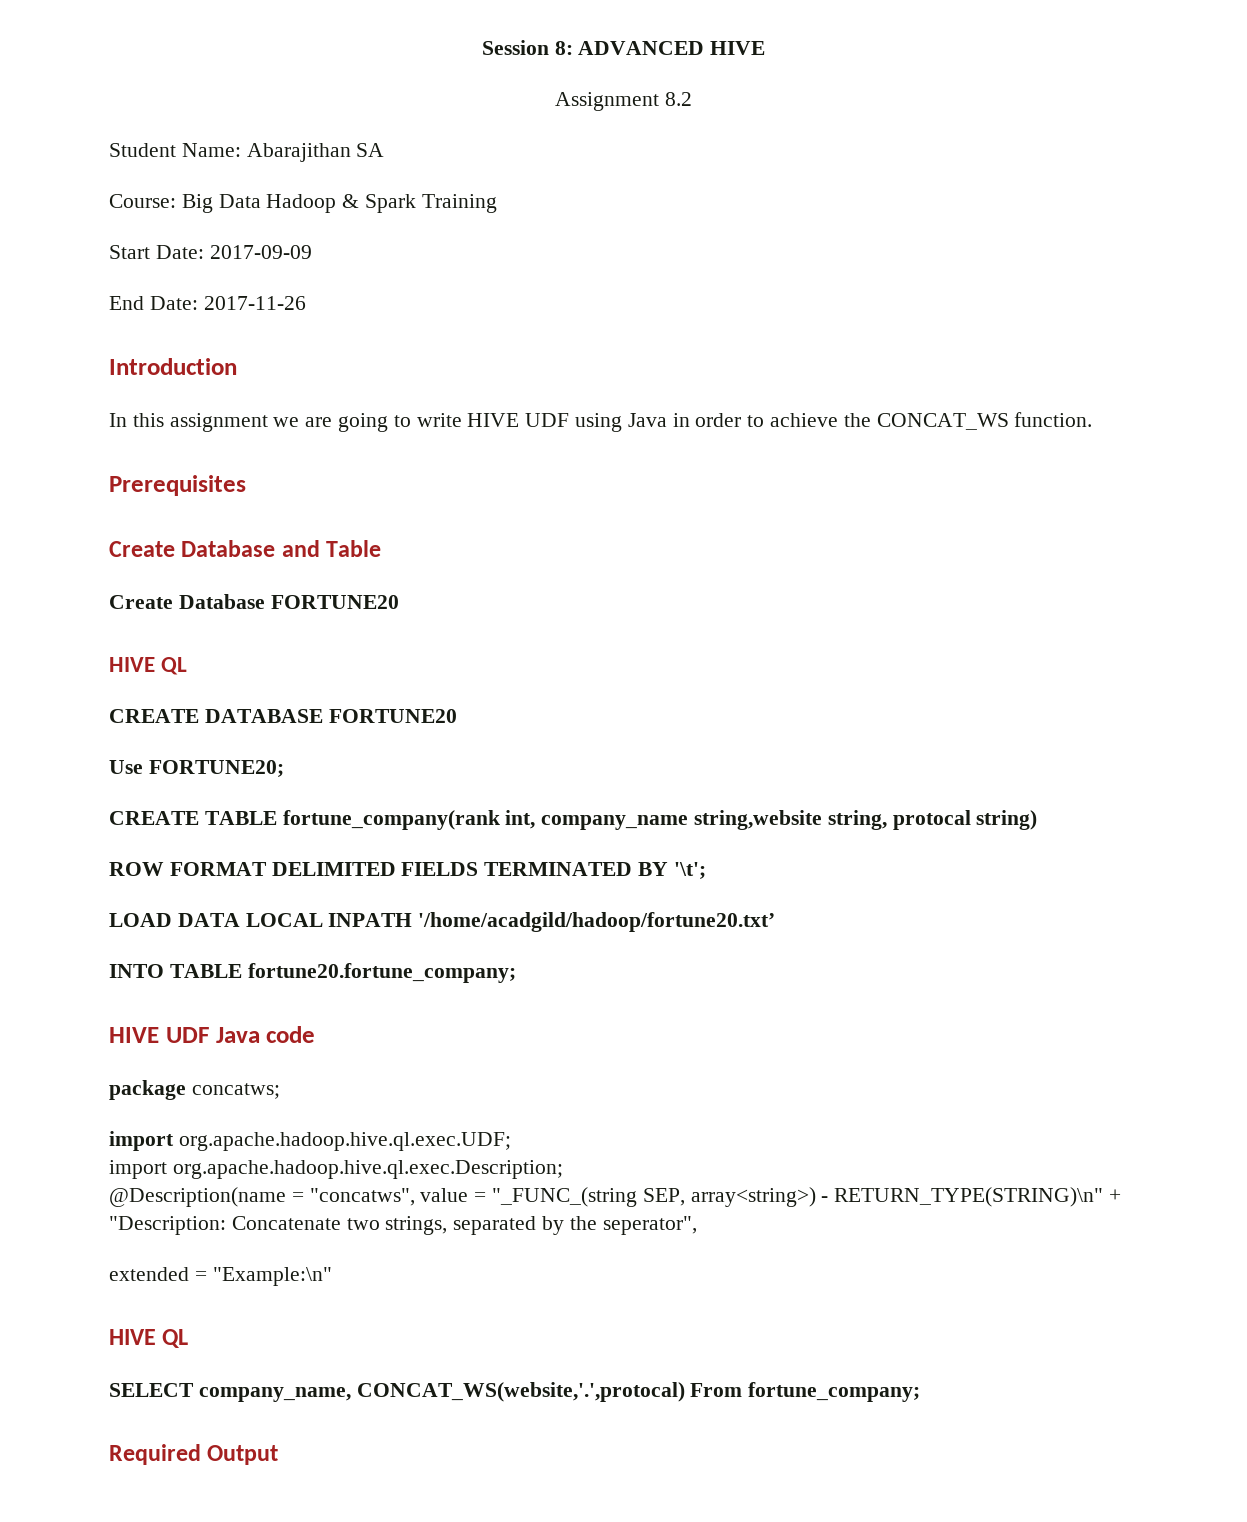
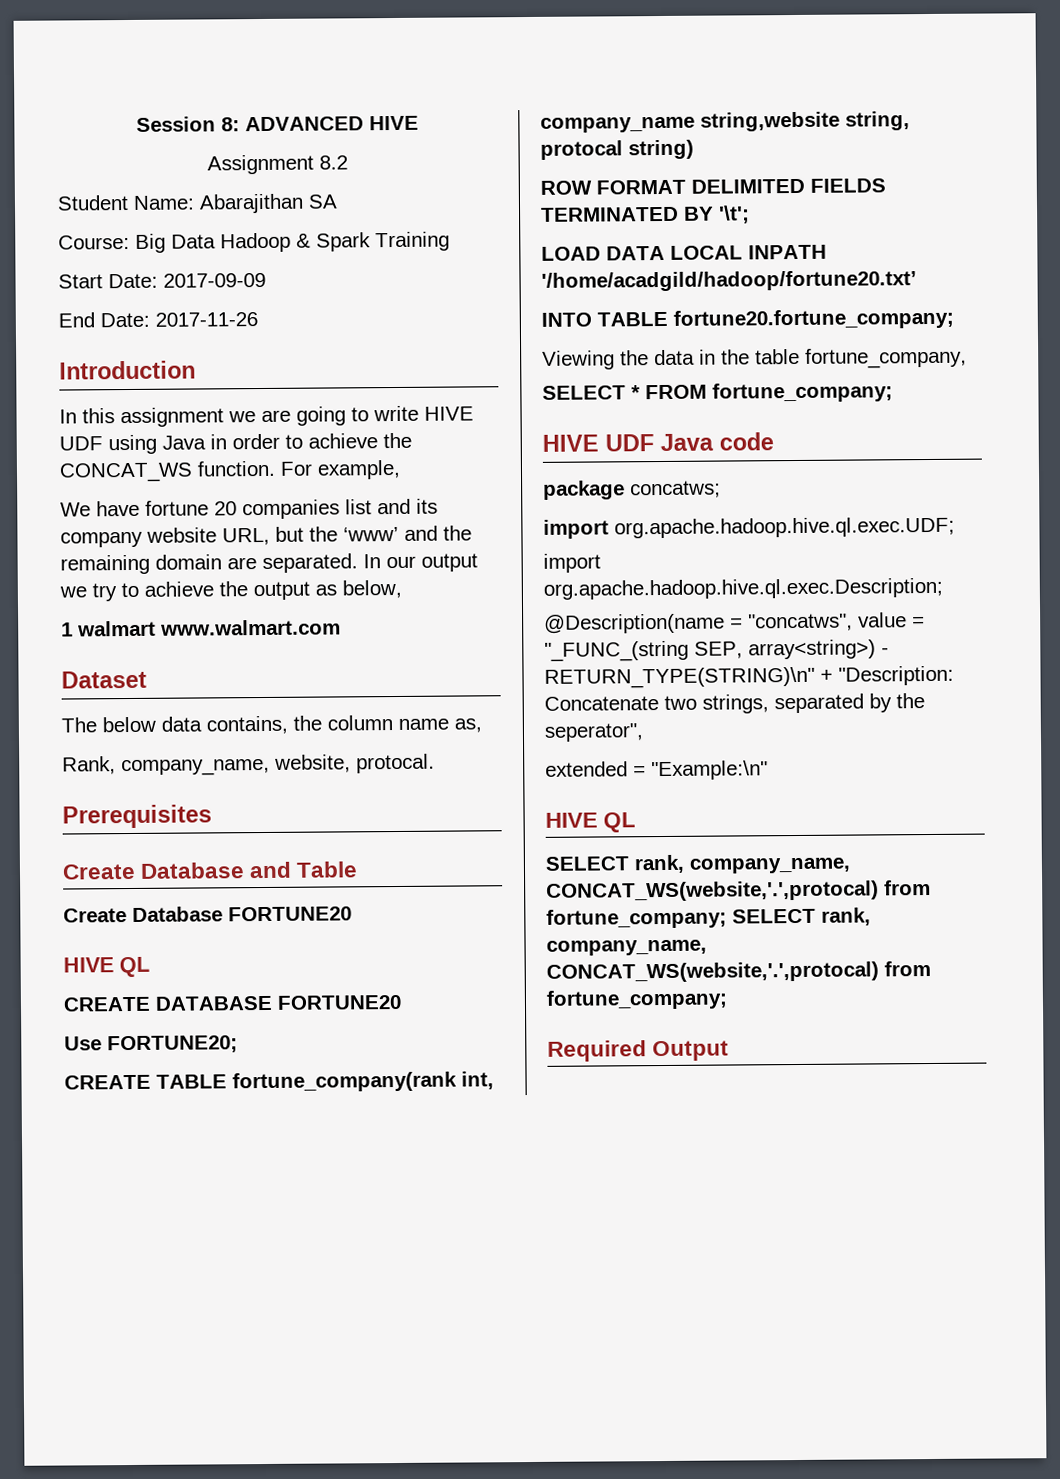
+ For example,
+ We have fortune 20 companies list and its company website URL, but the ‘www’ and the remaining domain are separated. In our output we try to achieve the output as below,
+ 1 walmart www.walmart.com
+ Dataset
+ The below data contains, the column name as,
+ Rank, company_name, website, protocal.
+ Viewing the data in the table fortune_company,
+ SELECT * FROM fortune_company;
- SELECT company_name, CONCAT_WS(website,'.',protocal) From fortune_company;
+ SELECT rank, company_name, CONCAT_WS(website,'.',protocal) from fortune_company; SELECT rank, company_name, CONCAT_WS(website,'.',protocal) from fortune_company;

